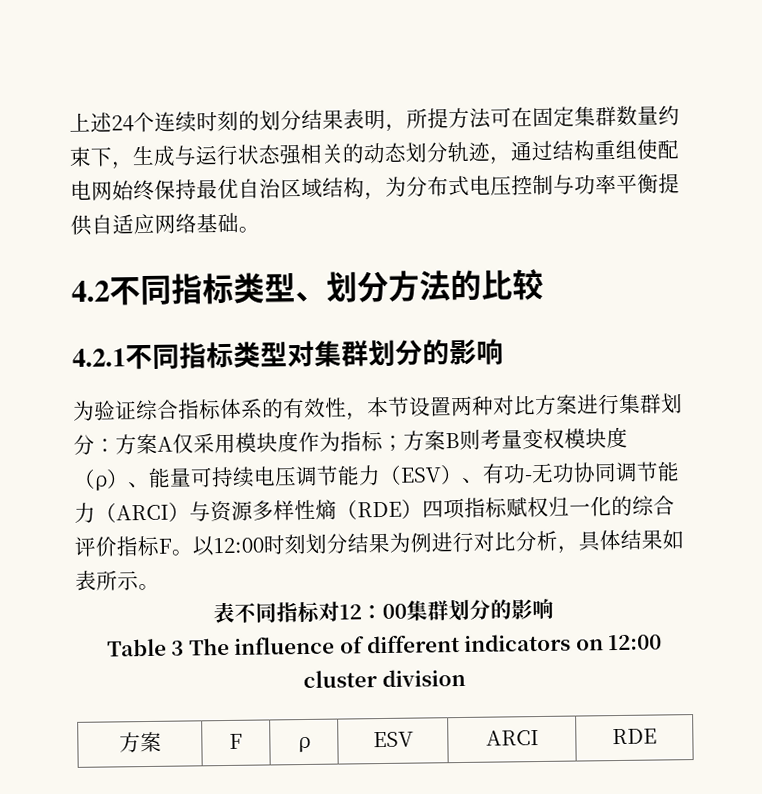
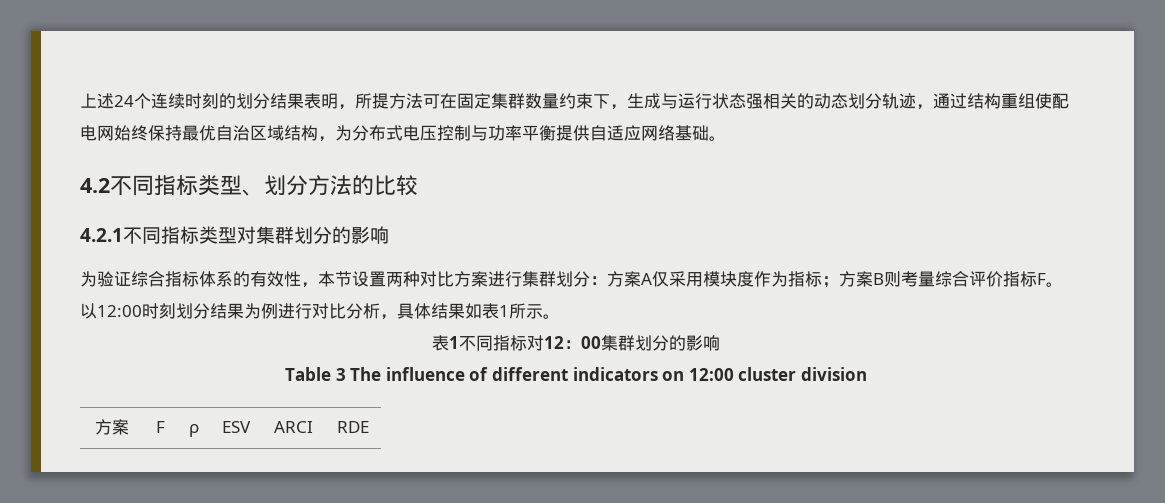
- 为验证综合指标体系的有效性，本节设置两种对比方案进行集群划分：方案A仅采用模块度作为指标；方案B则考量变权模块度（ρ）、能量可持续电压调节能力（ESV）、有功-无功协同调节能力（ARCI）与资源多样性熵（RDE）四项指标赋权归一化的综合评价指标F。
+ 为验证综合指标体系的有效性，本节设置两种对比方案进行集群划分：方案A仅采用模块度作为指标；方案B则考量综合评价指标F。
- 以12:00时刻划分结果为例进行对比分析，具体结果如表所示。
+ 以12:00时刻划分结果为例进行对比分析，具体结果如表1所示。
- 表不同指标对12：00集群划分的影响
+ 表1不同指标对12：00集群划分的影响

